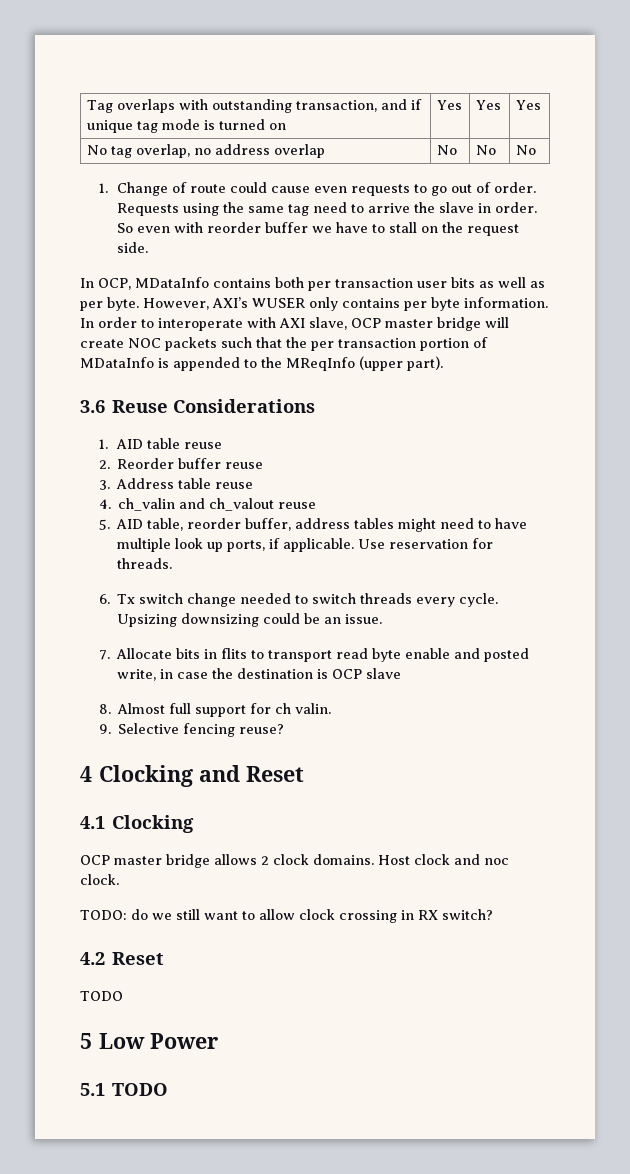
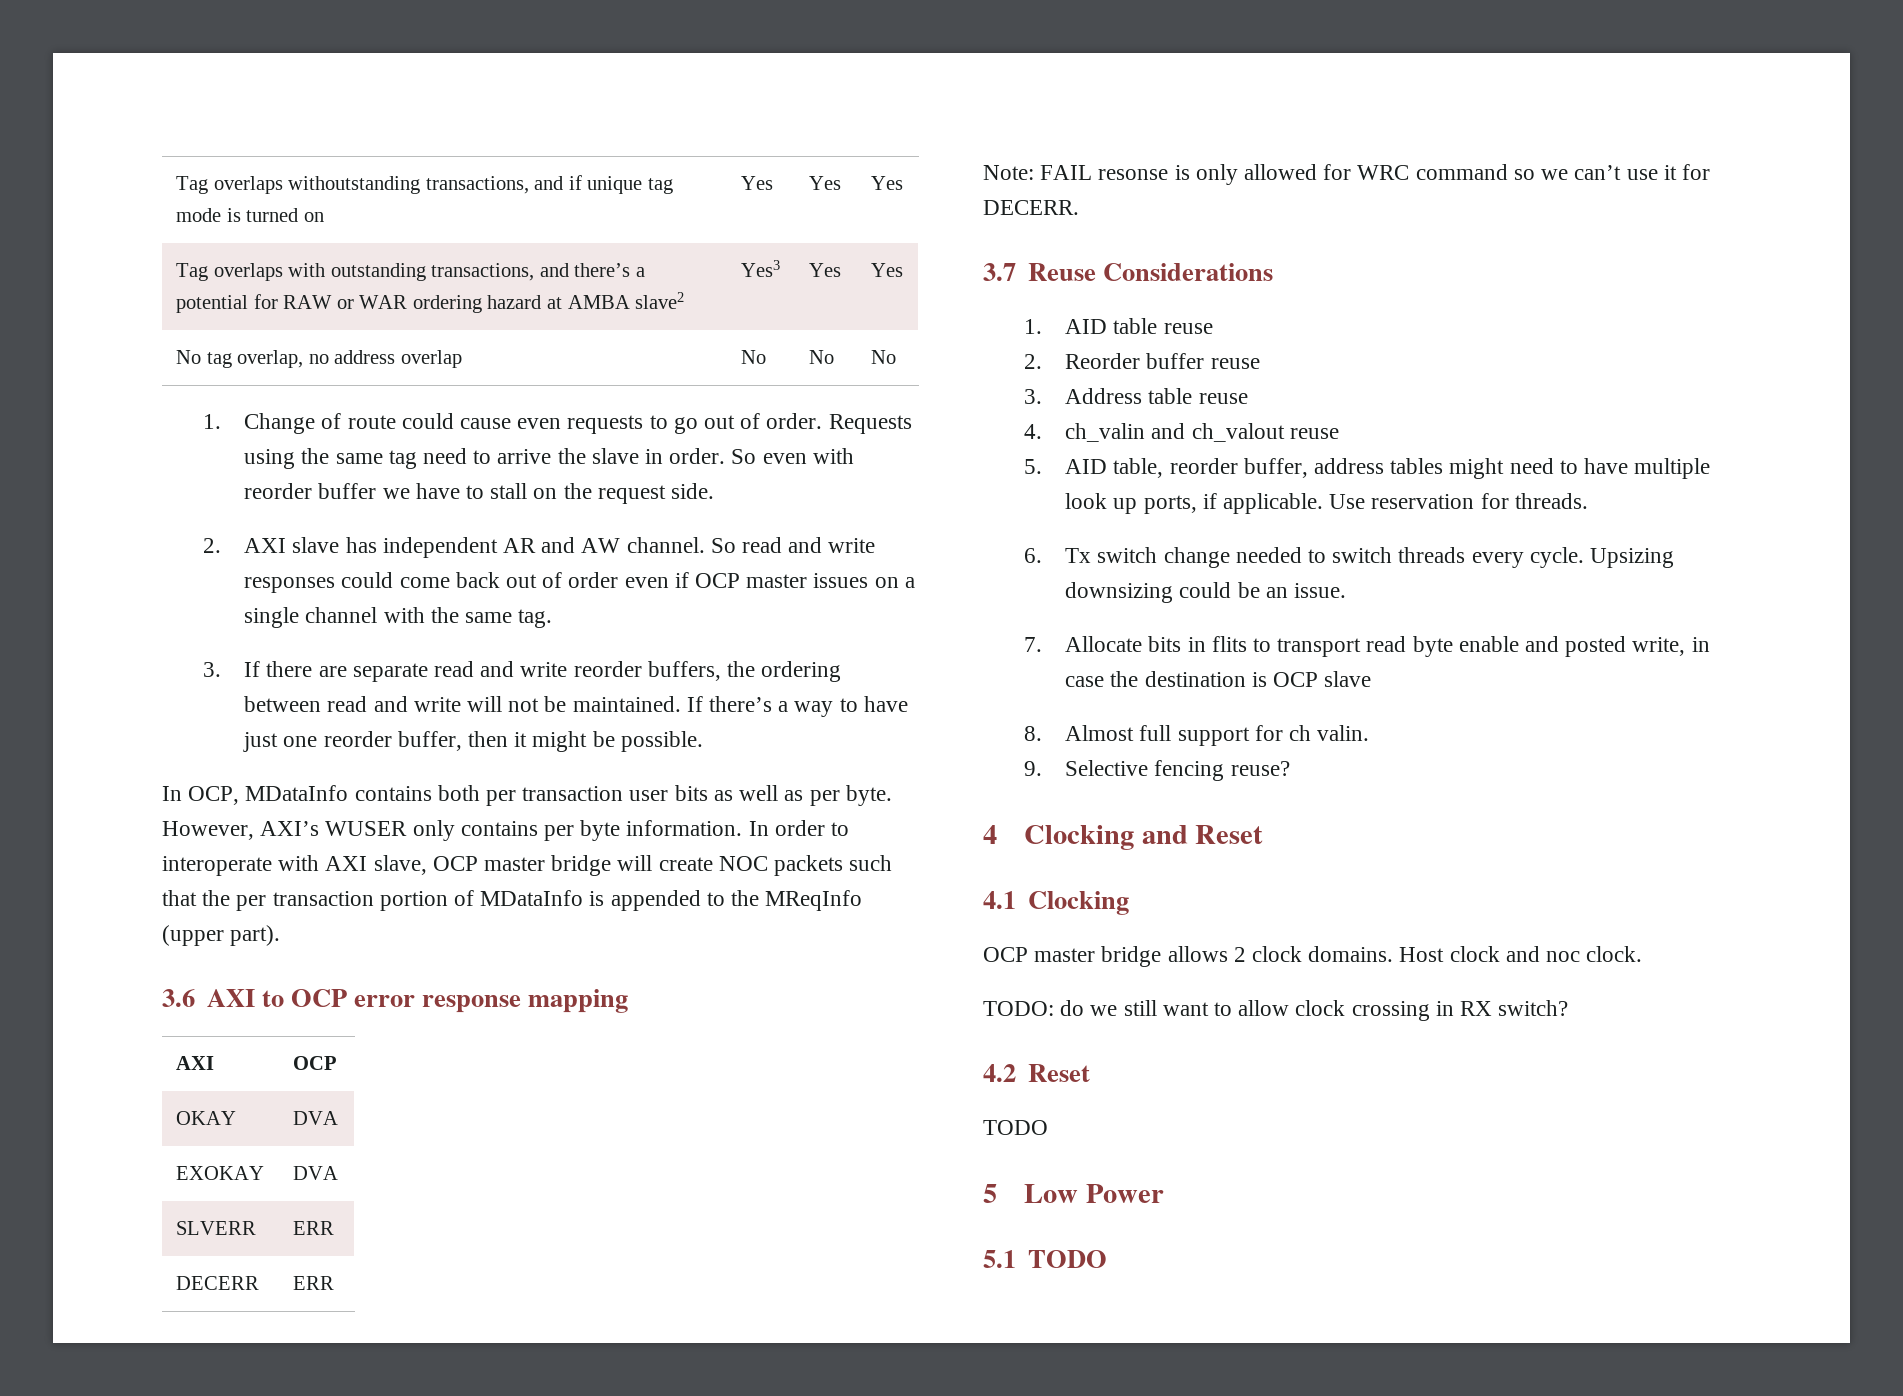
- Tag overlaps with outstanding transaction, and if unique tag mode is turned on | Yes | Yes | Yes
+ Tag overlaps withoutstanding transactions, and if unique tag mode is turned on | Yes | Yes | Yes
+ Tag overlaps with outstanding transactions, and there’s a potential for RAW or WAR ordering hazard at AMBA slave2 | Yes3 | Yes | Yes
+ 2. AXI slave has independent AR and AW channel. So read and write responses could come back out of order even if OCP master issues on a single channel with the same tag.
+ 3. If there are separate read and write reorder buffers, the ordering between read and write will not be maintained. If there’s a way to have just one reorder buffer, then it might be possible.
- 3.6 Reuse Considerations
+ 3.6 AXI to OCP error response mapping
+ AXI | OCP
+ OKAY | DVA
+ EXOKAY | DVA
+ SLVERR | ERR
+ DECERR | ERR
+ Note: FAIL resonse is only allowed for WRC command so we can’t use it for DECERR.
+ 3.7 Reuse Considerations

